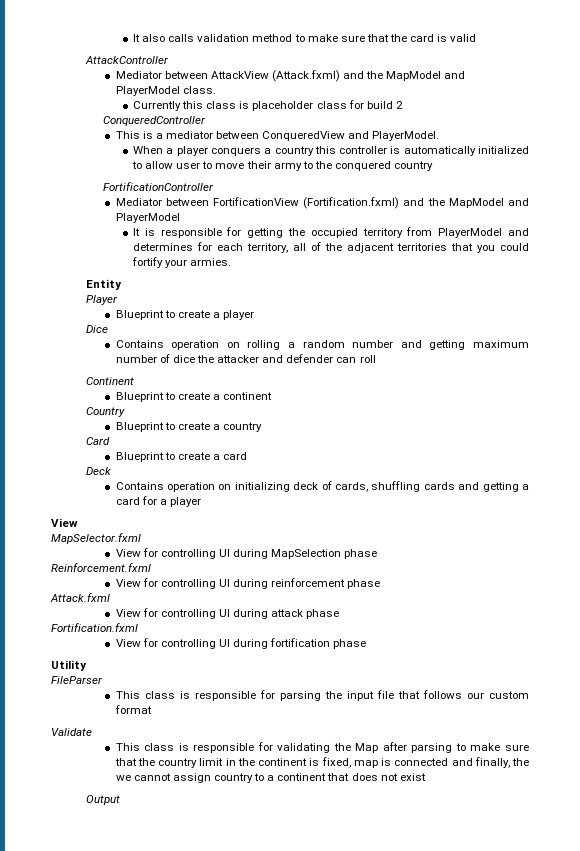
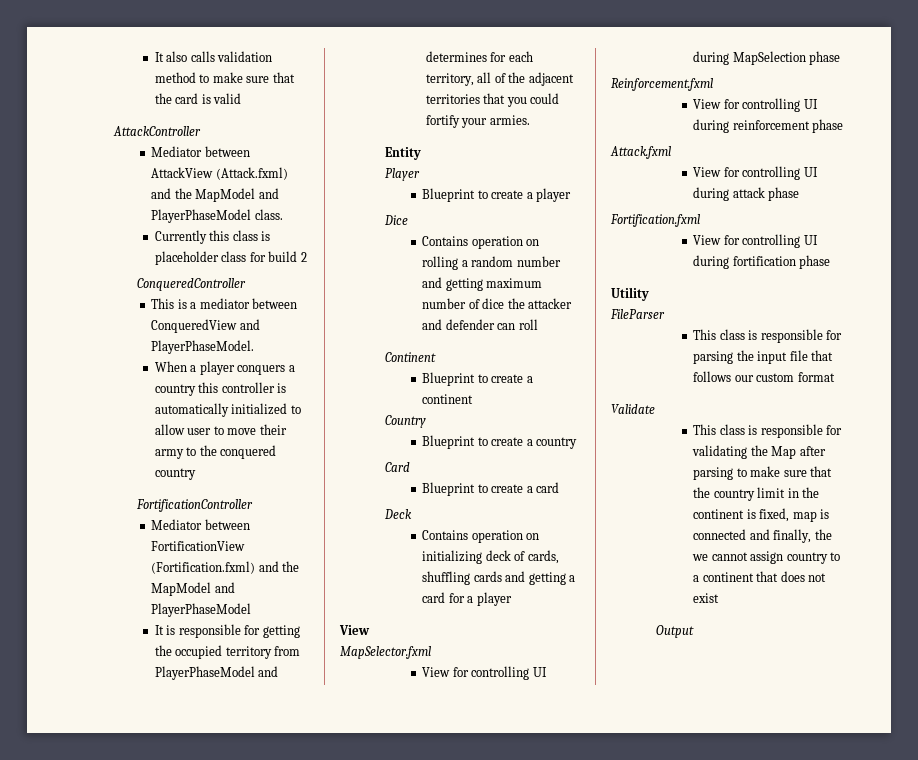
- Mediator between AttackView (Attack.fxml) and the MapModel and PlayerModel class.
+ Mediator between AttackView (Attack.fxml) and the MapModel and PlayerPhaseModel class.
- This is a mediator between ConqueredView and PlayerModel.
+ This is a mediator between ConqueredView and PlayerPhaseModel.
- Mediator between FortificationView (Fortification.fxml) and the MapModel and PlayerModel
+ Mediator between FortificationView (Fortification.fxml) and the MapModel and PlayerPhaseModel
- It is responsible for getting the occupied territory from PlayerModel and determines for each territory, all of the adjacent territories that you could fortify your armies.
+ It is responsible for getting the occupied territory from PlayerPhaseModel and determines for each territory, all of the adjacent territories that you could fortify your armies.

